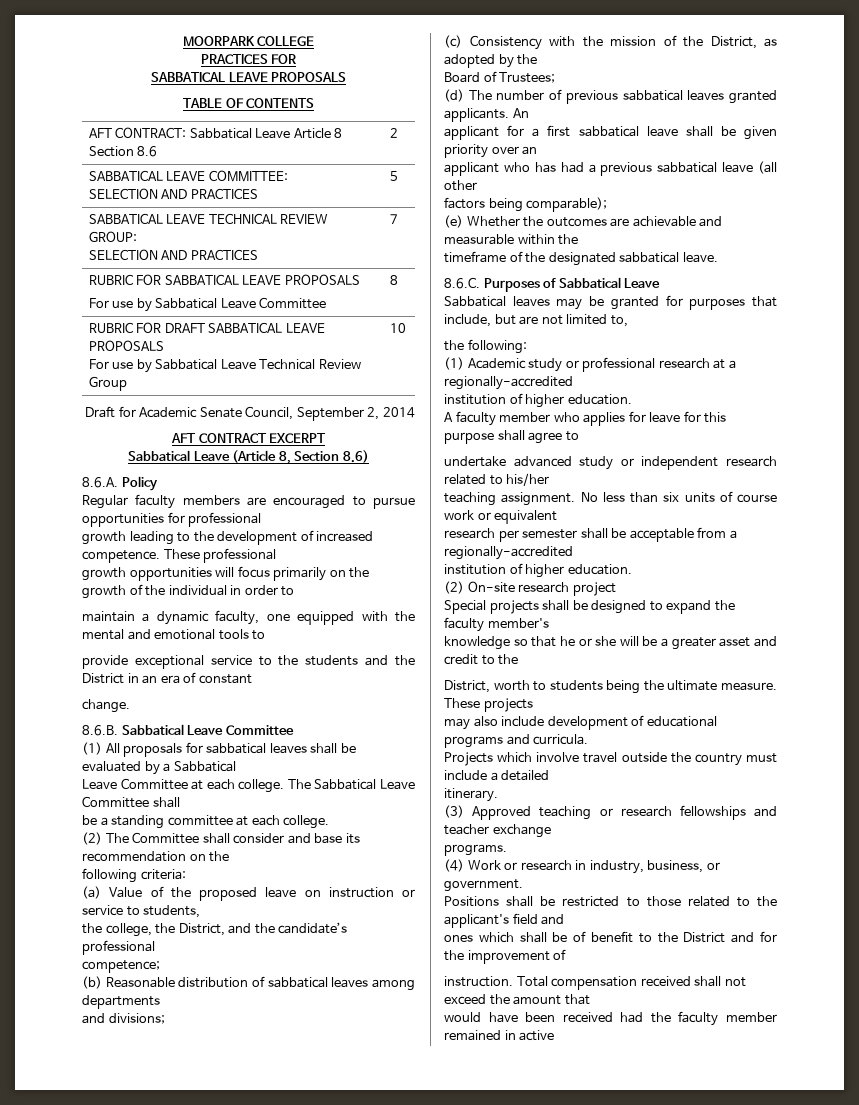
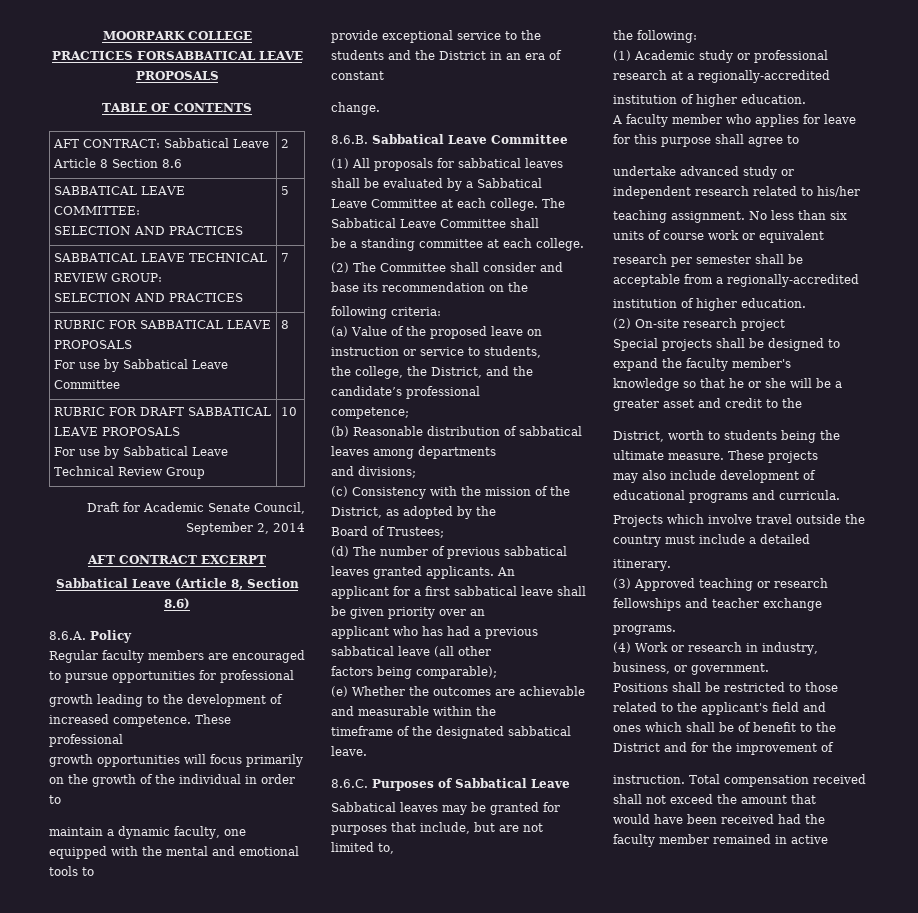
- PRACTICES FOR
- SABBATICAL LEAVE PROPOSALS
+ PRACTICES FORSABBATICAL LEAVE PROPOSALS

